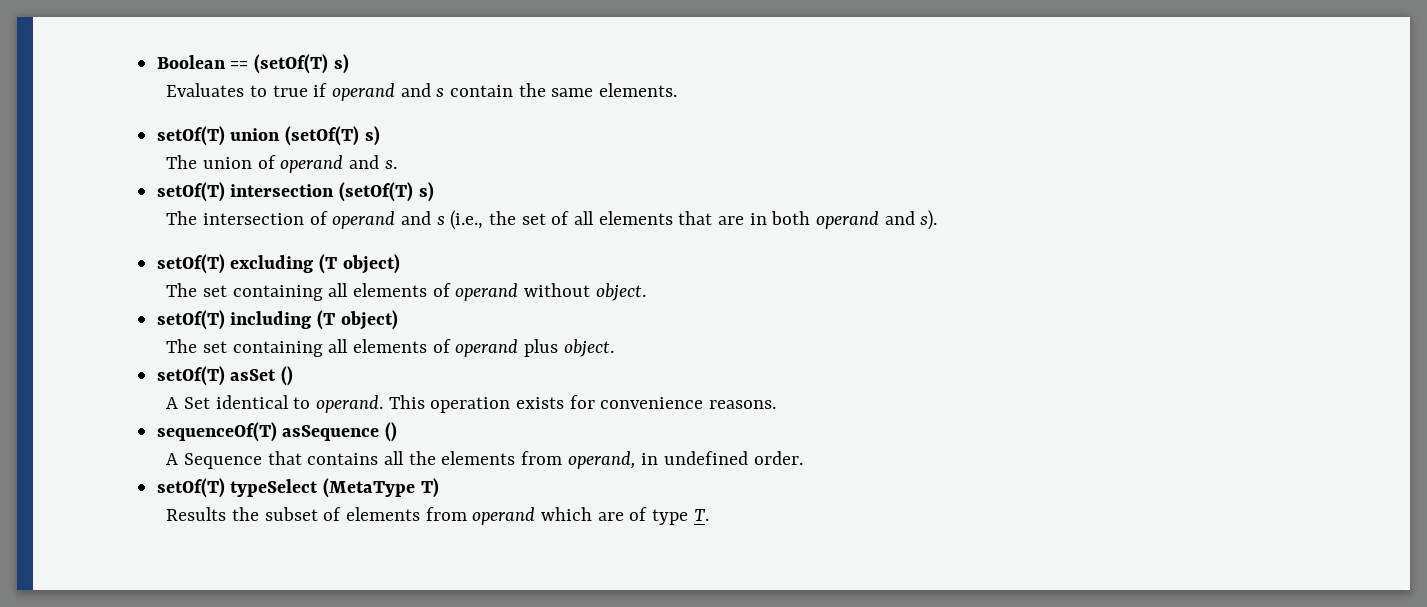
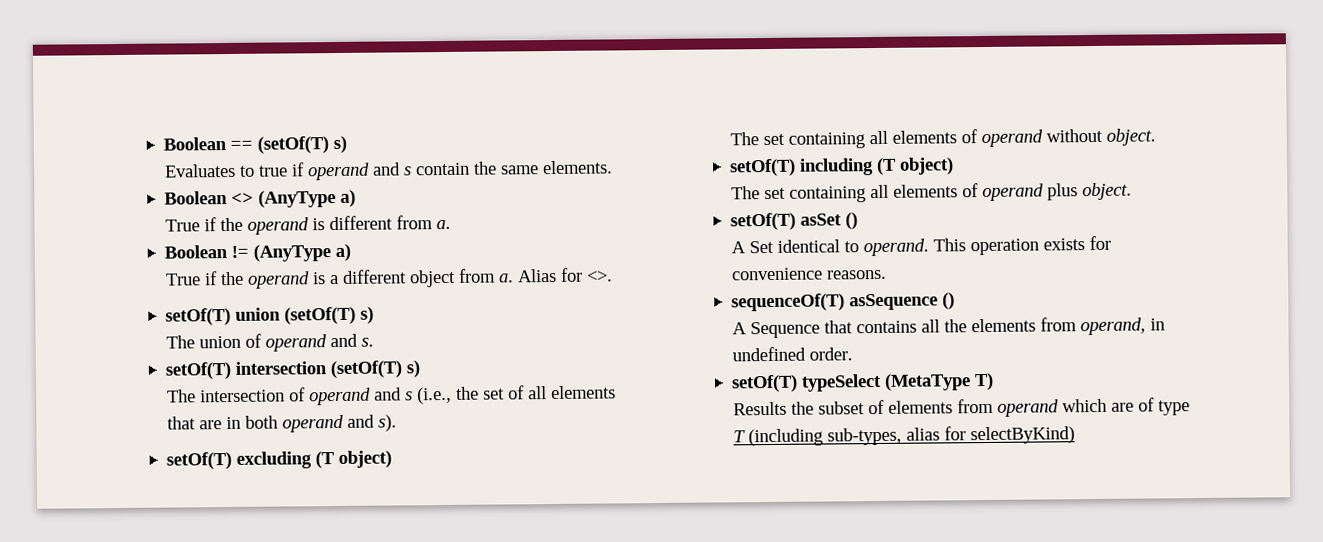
+ Boolean <> (AnyType a)
+ True if the operand is different from a.
+ Boolean != (AnyType a)
+ True if the operand is a different object from a. Alias for <>.
- Results the subset of elements from operand which are of type T.
+ Results the subset of elements from operand which are of type T (including sub-types, alias for selectByKind)

